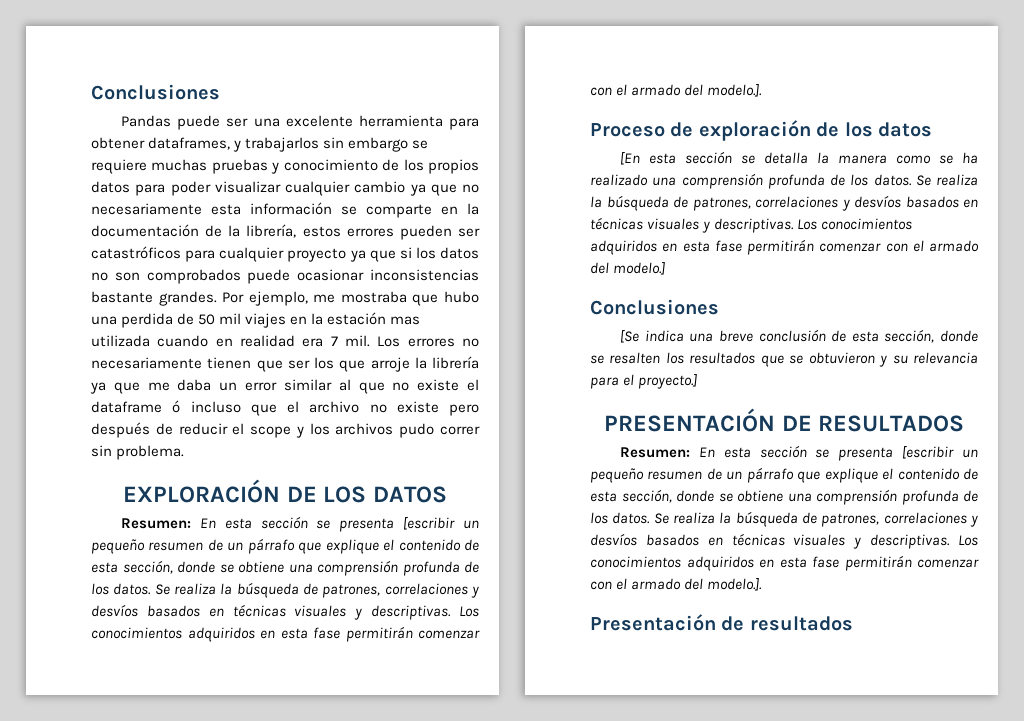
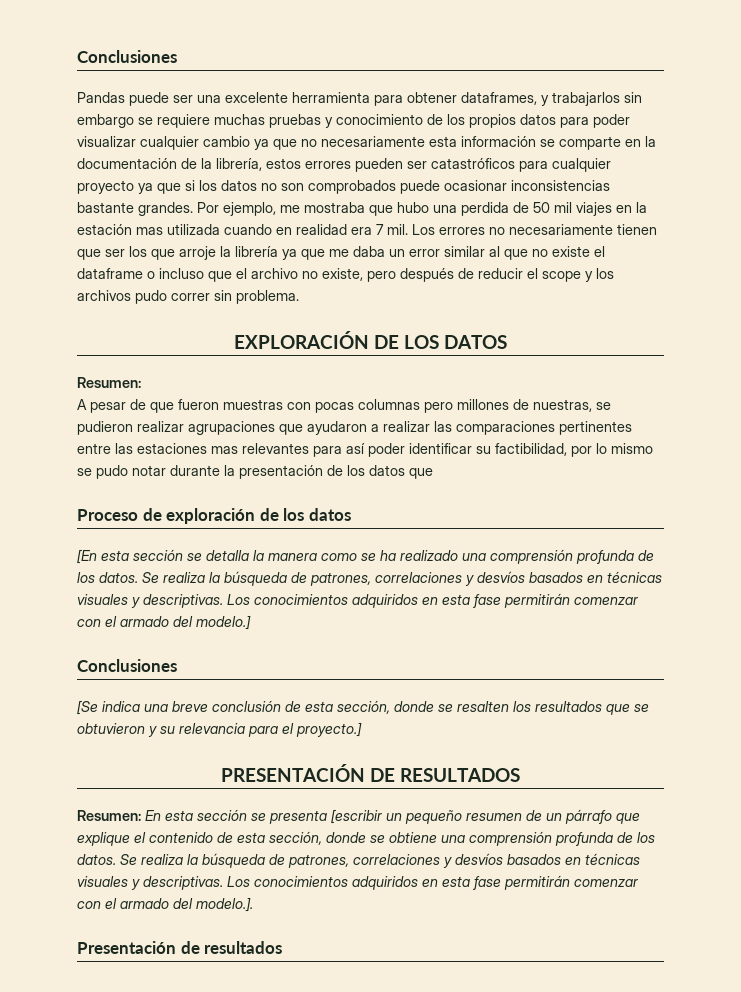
- Los errores no necesariamente tienen que ser los que arroje la librería ya que me daba un error similar al que no existe el dataframe ó incluso que el archivo no existe pero después de reducir el scope y los archivos pudo correr sin problema.
+ Los errores no necesariamente tienen que ser los que arroje la librería ya que me daba un error similar al que no existe el dataframe o incluso que el archivo no existe, pero después de reducir el scope y los archivos pudo correr sin problema.
  EXPLORACIÓN DE LOS DATOS
- Resumen: En esta sección se presenta [escribir un pequeño resumen de un párrafo que explique el contenido de esta sección, donde se obtiene una comprensión profunda de los datos. Se realiza la búsqueda de patrones, correlaciones y desvíos basados en técnicas visuales y descriptivas. Los conocimientos adquiridos en esta fase permitirán comenzar con el armado del modelo.].
+ Resumen:
+ A pesar de que fueron muestras con pocas columnas pero millones de nuestras, se pudieron realizar agrupaciones que ayudaron a realizar las comparaciones pertinentes entre las estaciones mas relevantes para así poder identificar su factibilidad, por lo mismo se pudo notar durante la presentación de los datos que

